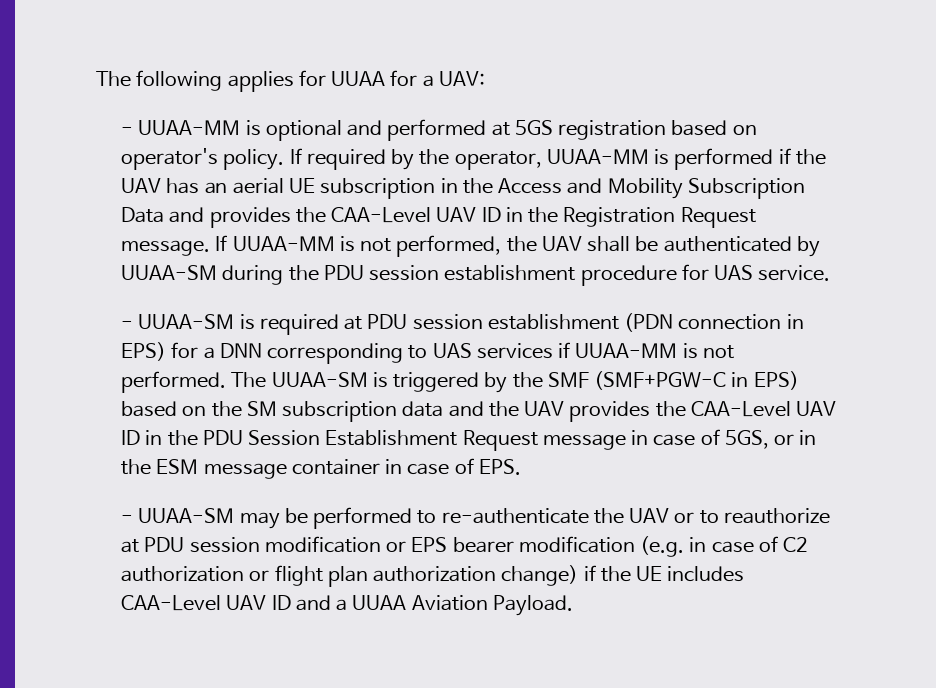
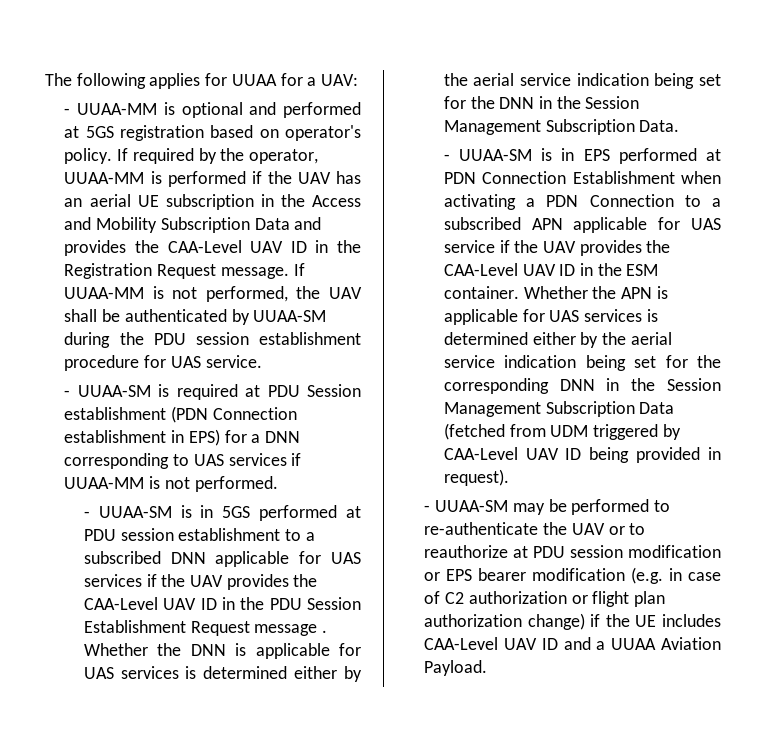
- - UUAA-SM is required at PDU session establishment (PDN connection in EPS) for a DNN corresponding to UAS services if UUAA-MM is not performed. The UUAA-SM is triggered by the SMF (SMF+PGW-C in EPS) based on the SM subscription data and the UAV provides the CAA-Level UAV ID in the PDU Session Establishment Request message in case of 5GS, or in the ESM message container in case of EPS.
+ - UUAA-SM is required at PDU Session establishment (PDN Connection establishment in EPS) for a DNN corresponding to UAS services if UUAA-MM is not performed.
+ - UUAA-SM is in 5GS performed at PDU session establishment to a subscribed DNN applicable for UAS services if the UAV provides the CAA-Level UAV ID in the PDU Session Establishment Request message . Whether the DNN is applicable for UAS services is determined either by the aerial service indication being set for the DNN in the Session Management Subscription Data.
+ - UUAA-SM is in EPS performed at PDN Connection Establishment when activating a PDN Connection to a subscribed APN applicable for UAS service if the UAV provides the CAA-Level UAV ID in the ESM container. Whether the APN is applicable for UAS services is determined either by the aerial service indication being set for the corresponding DNN in the Session Management Subscription Data (fetched from UDM triggered by CAA-Level UAV ID being provided in request).

